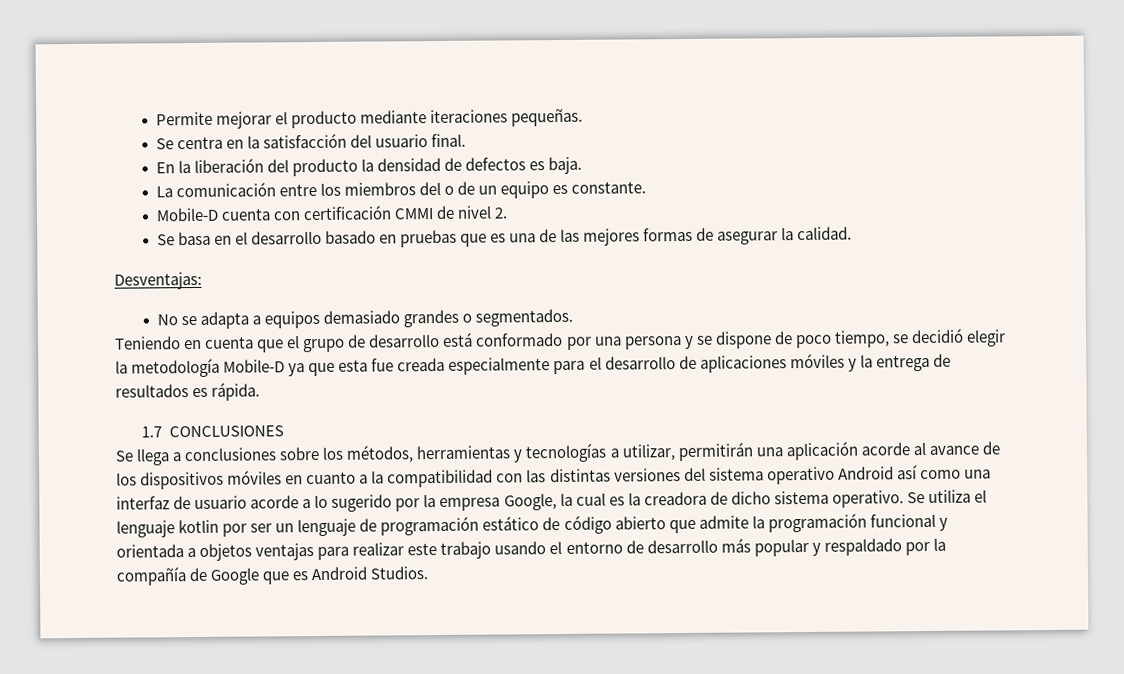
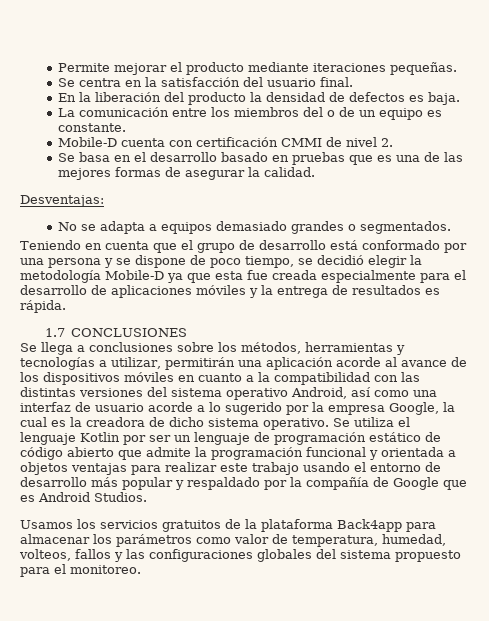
- Se llega a conclusiones sobre los métodos, herramientas y tecnologías a utilizar, permitirán una aplicación acorde al avance de los dispositivos móviles en cuanto a la compatibilidad con las distintas versiones del sistema operativo Android así como una interfaz de usuario acorde a lo sugerido por la empresa Google, la cual es la creadora de dicho sistema operativo.
+ Se llega a conclusiones sobre los métodos, herramientas y tecnologías a utilizar, permitirán una aplicación acorde al avance de los dispositivos móviles en cuanto a la compatibilidad con las distintas versiones del sistema operativo Android, así como una interfaz de usuario acorde a lo sugerido por la empresa Google, la cual es la creadora de dicho sistema operativo.
- Se utiliza el lenguaje kotlin por ser un lenguaje de programación estático de código abierto que admite la programación funcional y orientada a objetos ventajas para realizar este trabajo usando el entorno de desarrollo más popular y respaldado por la compañía de Google que es Android Studios.
+ Se utiliza el lenguaje Kotlin por ser un lenguaje de programación estático de código abierto que admite la programación funcional y orientada a objetos ventajas para realizar este trabajo usando el entorno de desarrollo más popular y respaldado por la compañía de Google que es Android Studios.
+ Usamos los servicios gratuitos de la plataforma Back4app para almacenar los parámetros como valor de temperatura, humedad, volteos, fallos y las configuraciones globales del sistema propuesto para el monitoreo.

